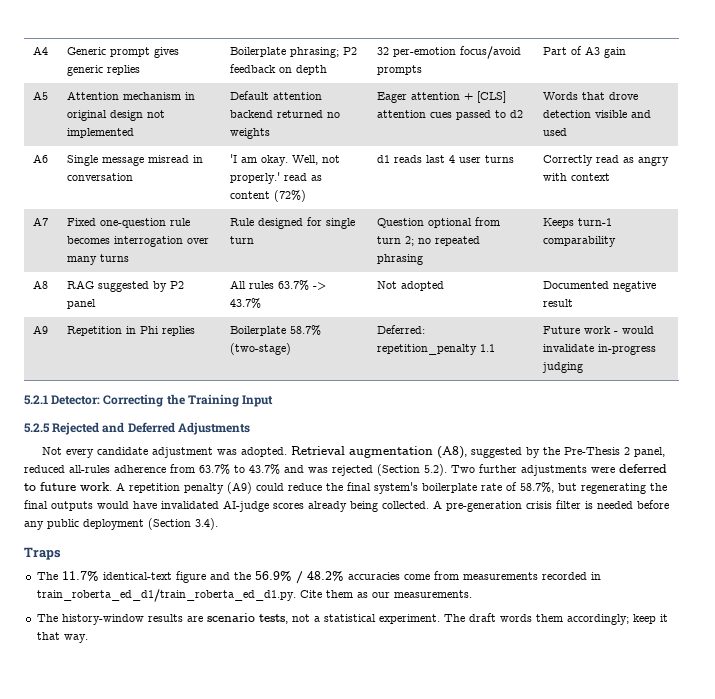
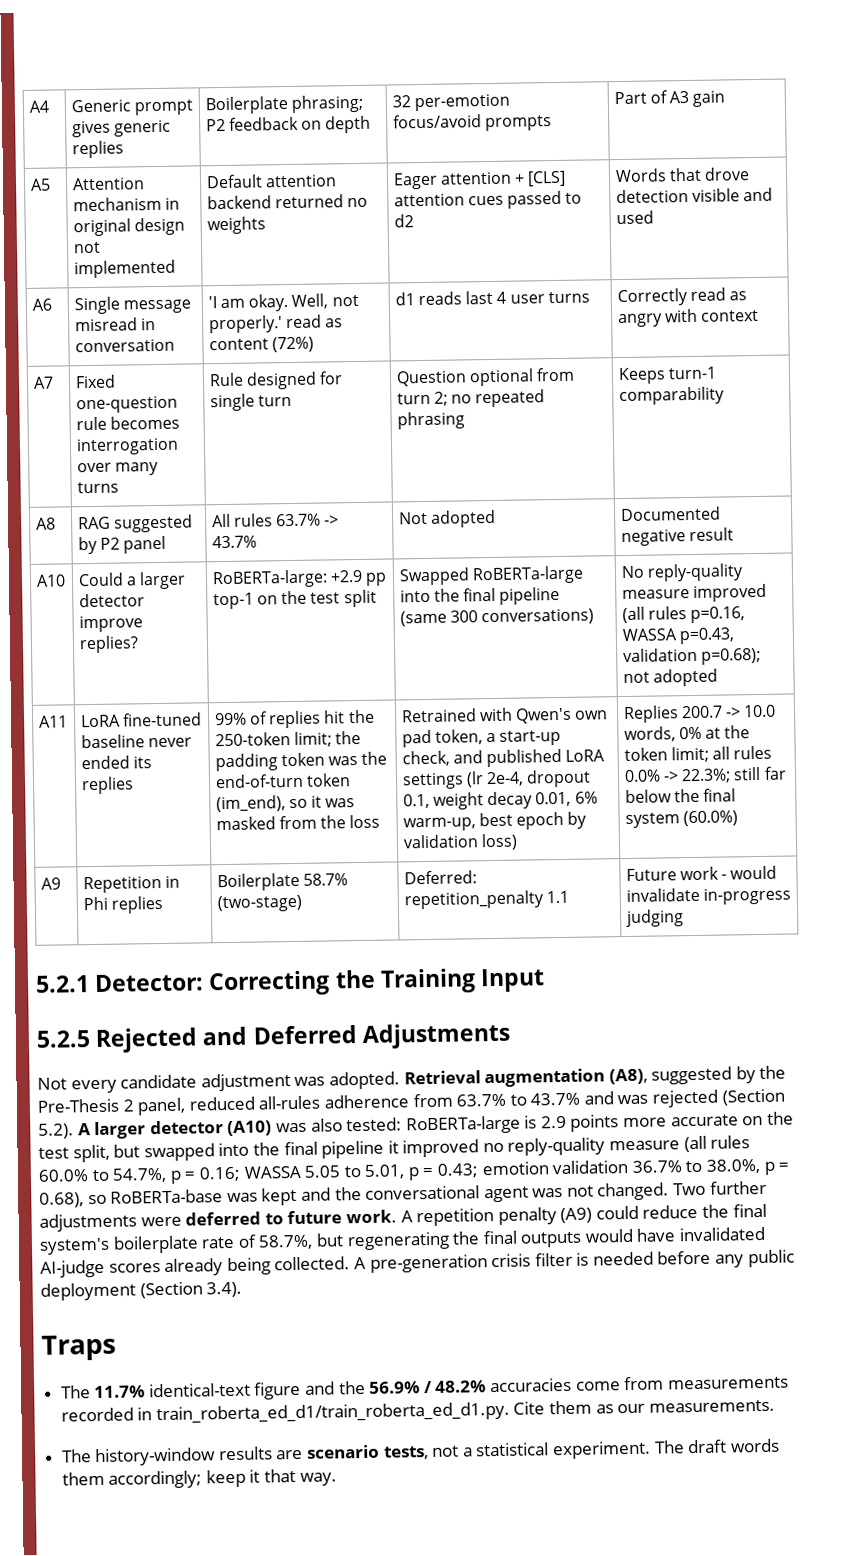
+ A10 | Could a larger detector improve replies? | RoBERTa-large: +2.9 pp top-1 on the test split | Swapped RoBERTa-large into the final pipeline (same 300 conversations) | No reply-quality measure improved (all rules p=0.16, WASSA p=0.43, validation p=0.68); not adopted
+ A11 | LoRA fine-tuned baseline never ended its replies | 99% of replies hit the 250-token limit; the padding token was the end-of-turn token (im_end), so it was masked from the loss | Retrained with Qwen's own pad token, a start-up check, and published LoRA settings (lr 2e-4, dropout 0.1, weight decay 0.01, 6% warm-up, best epoch by validation loss) | Replies 200.7 -> 10.0 words, 0% at the token limit; all rules 0.0% -> 22.3%; still far below the final system (60.0%)
- Retrieval augmentation (A8), suggested by the Pre-Thesis 2 panel, reduced all-rules adherence from 63.7% to 43.7% and was rejected (Section 5.2). Two further adjustments were deferred to future work.
+ Retrieval augmentation (A8), suggested by the Pre-Thesis 2 panel, reduced all-rules adherence from 63.7% to 43.7% and was rejected (Section 5.2). A larger detector (A10) was also tested: RoBERTa-large is 2.9 points more accurate on the test split, but swapped into the final pipeline it improved no reply-quality measure (all rules 60.0% to 54.7%, p = 0.16; WASSA 5.05 to 5.01, p = 0.43; emotion validation 36.7% to 38.0%, p = 0.68), so RoBERTa-base was kept and the conversational agent was not changed. Two further adjustments were deferred to future work.

